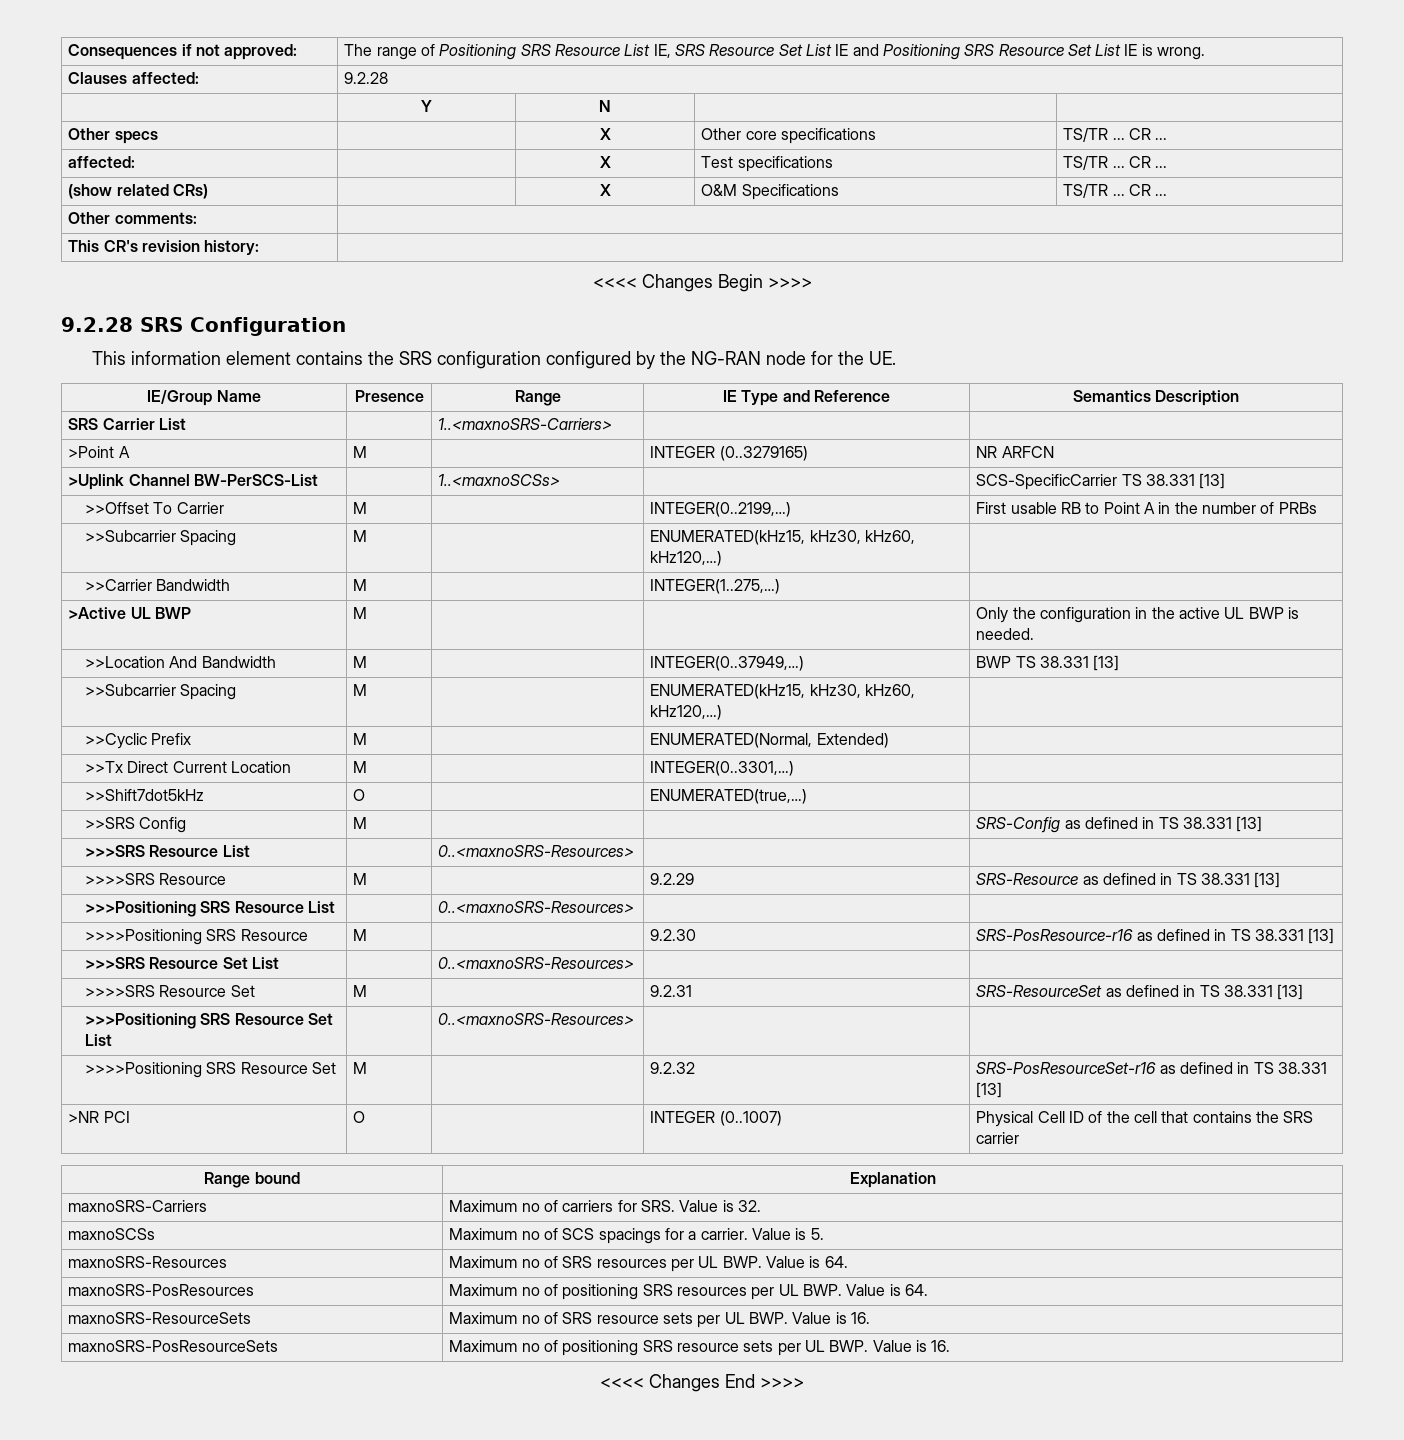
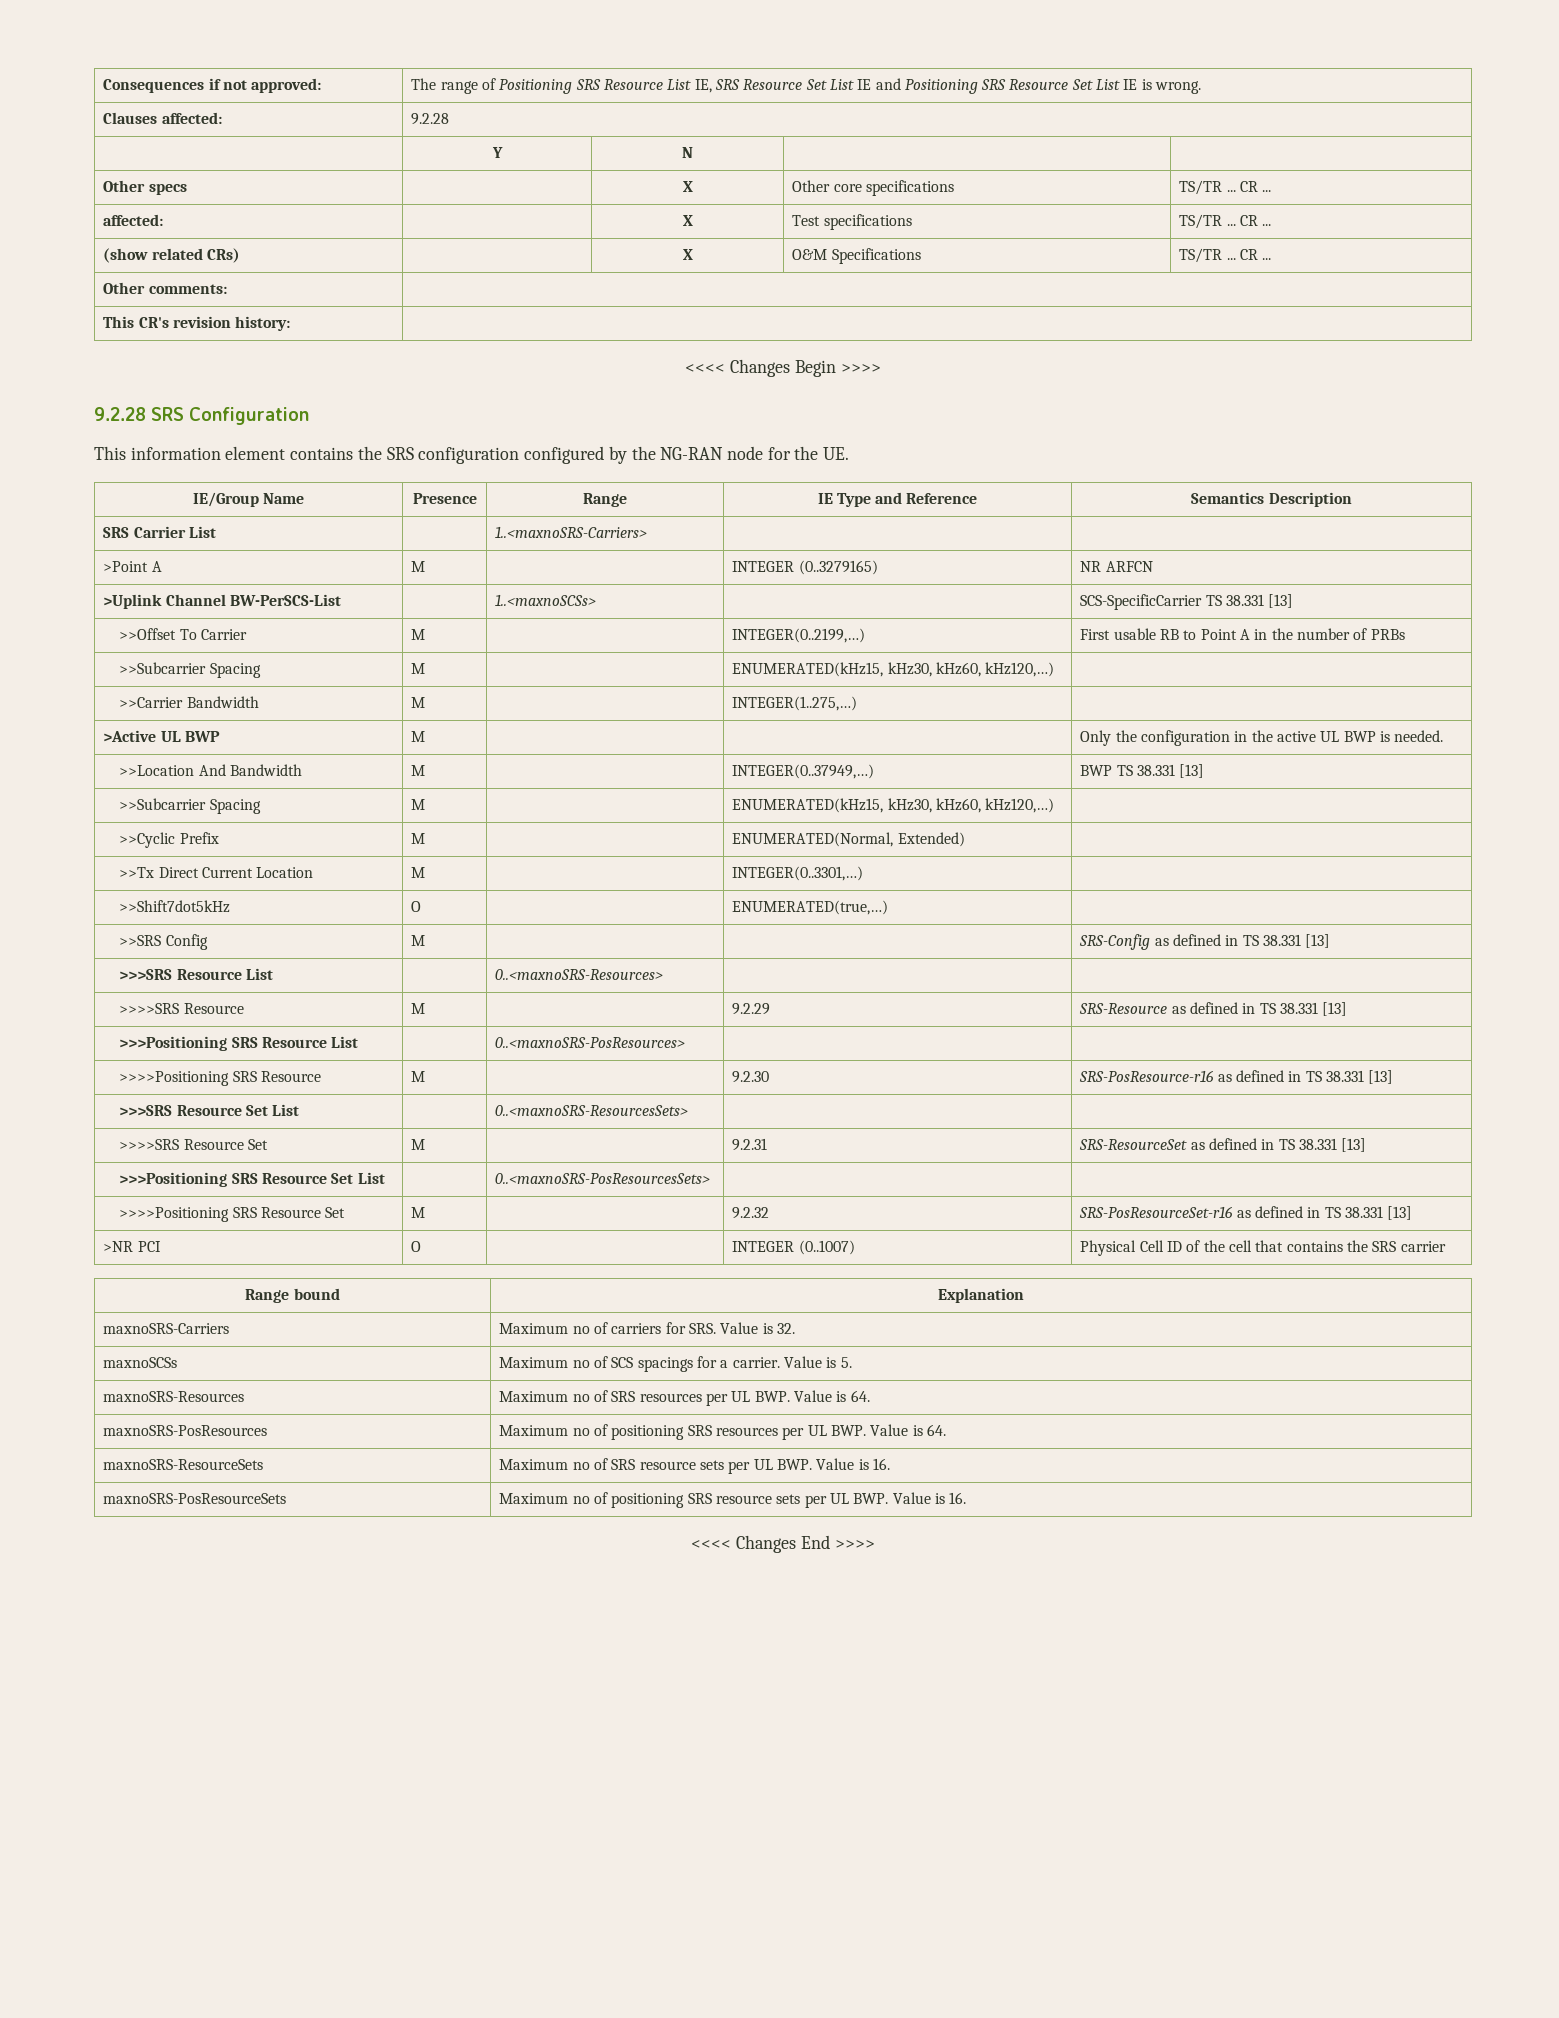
- >>>Positioning SRS Resource List | | 0..<maxnoSRS-Resources> | |
+ >>>Positioning SRS Resource List | | 0..<maxnoSRS-PosResources> | |
- >>>SRS Resource Set List | | 0..<maxnoSRS-Resources> | |
+ >>>SRS Resource Set List | | 0..<maxnoSRS-ResourcesSets> | |
- >>>Positioning SRS Resource Set List | | 0..<maxnoSRS-Resources> | |
+ >>>Positioning SRS Resource Set List | | 0..<maxnoSRS-PosResourcesSets> | |

